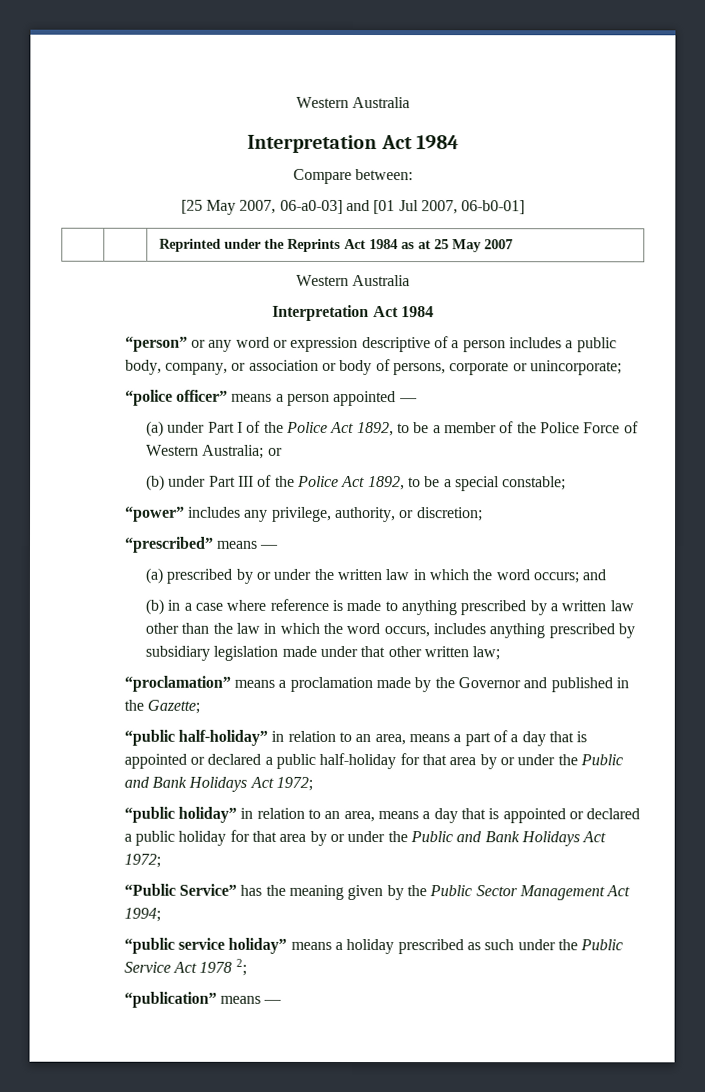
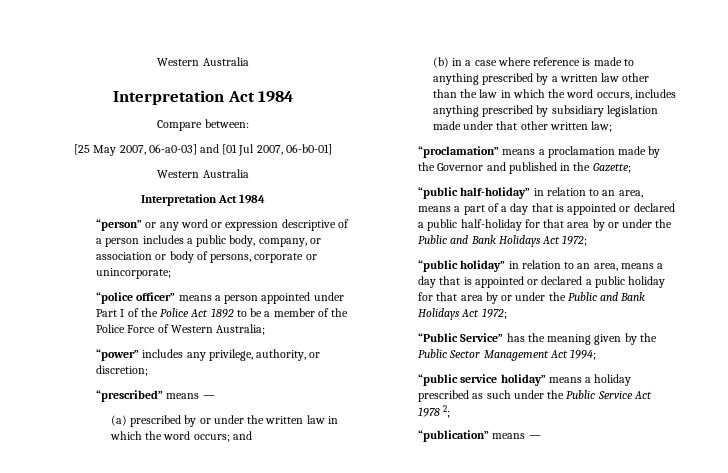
- | | Reprinted under the Reprints Act 1984 as at 25 May 2007
- “police officer” means a person appointed —
- (a) under Part I of the Police Act 1892, to be a member of the Police Force of Western Australia; or
- (b) under Part III of the Police Act 1892, to be a special constable;
+ “police officer” means a person appointed under Part I of the Police Act 1892 to be a member of the Police Force of Western Australia;

